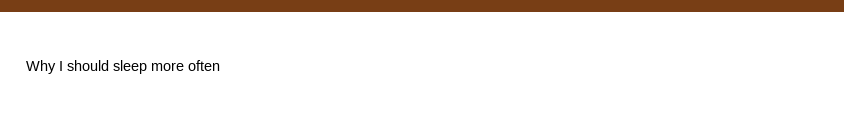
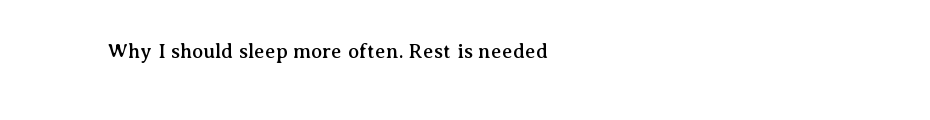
- Why I should sleep more often
+ Why I should sleep more often. Rest is needed

